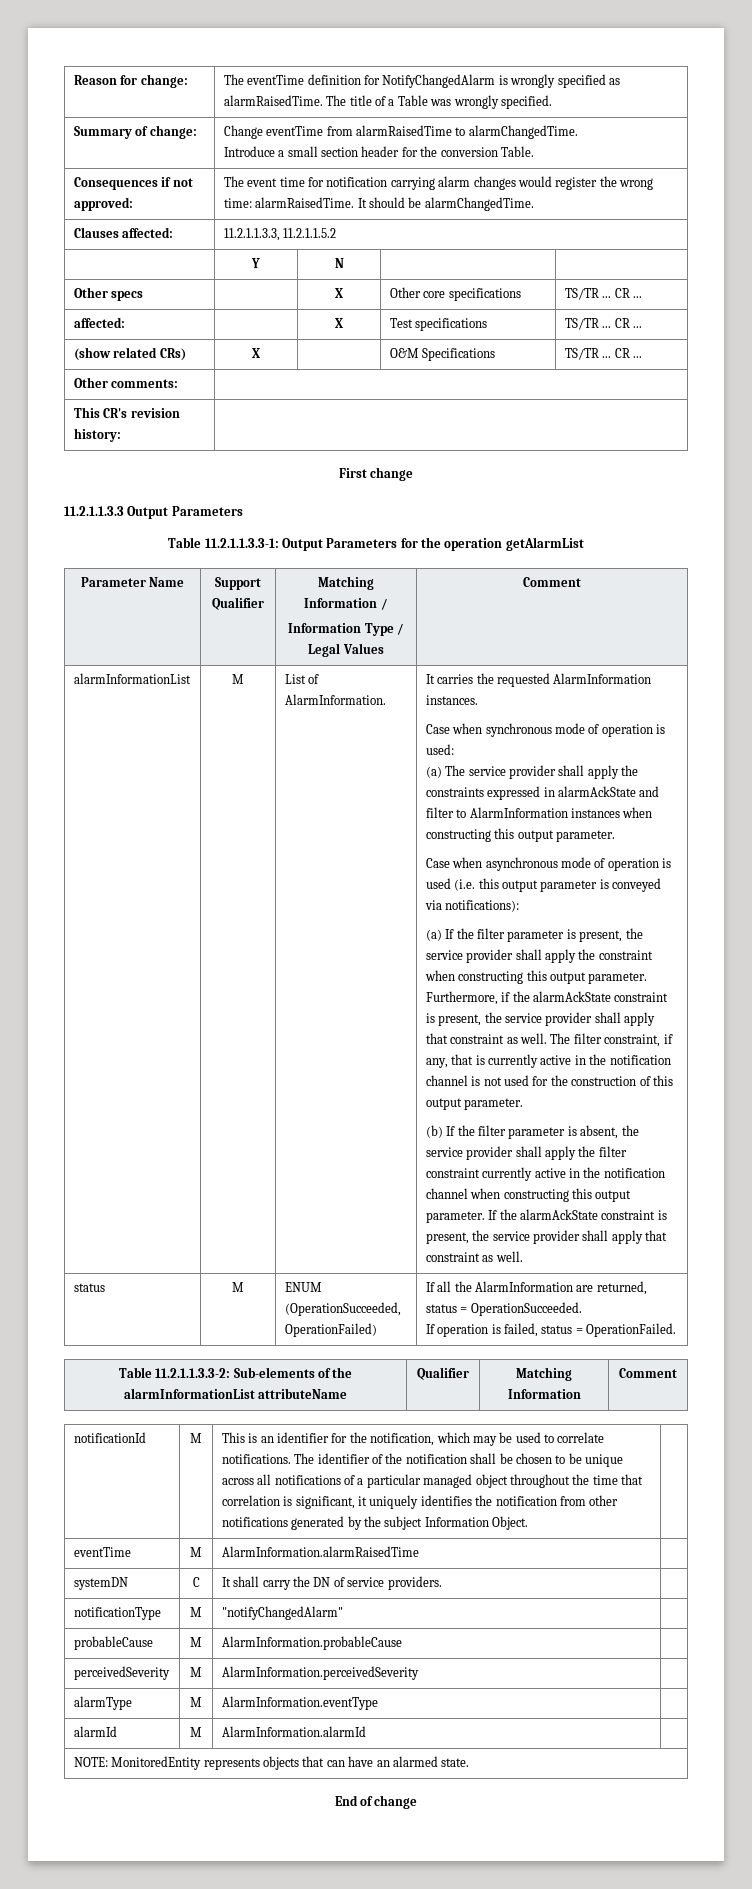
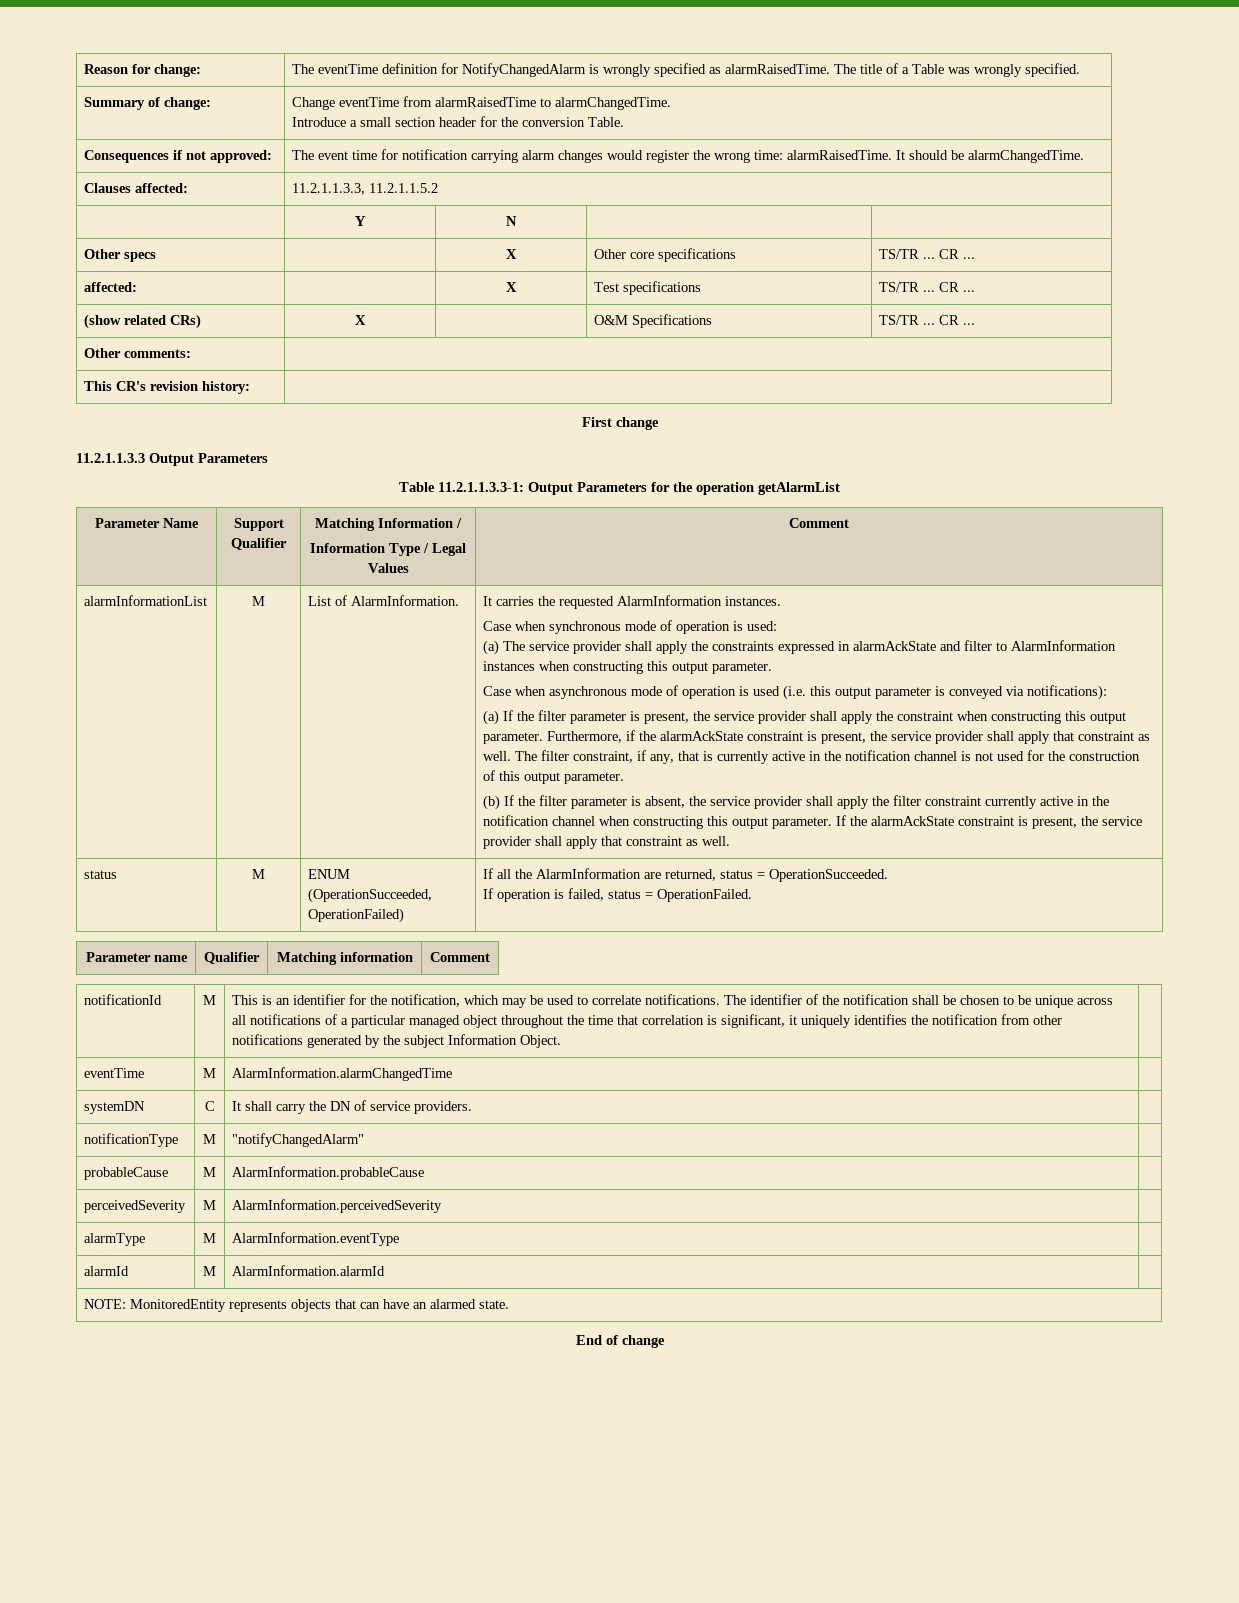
- Table 11.2.1.1.3.3-2: Sub-elements of the alarmInformationList attributeName | Qualifier | Matching Information | Comment
+ Parameter name | Qualifier | Matching information | Comment
- eventTime | M | AlarmInformation.alarmRaisedTime |
+ eventTime | M | AlarmInformation.alarmChangedTime |

